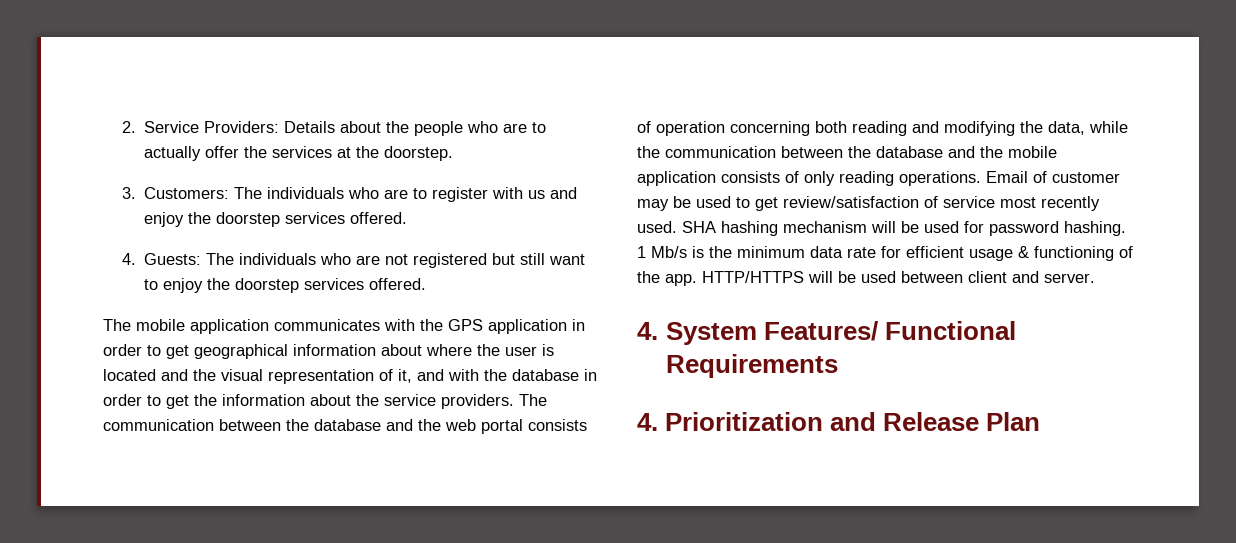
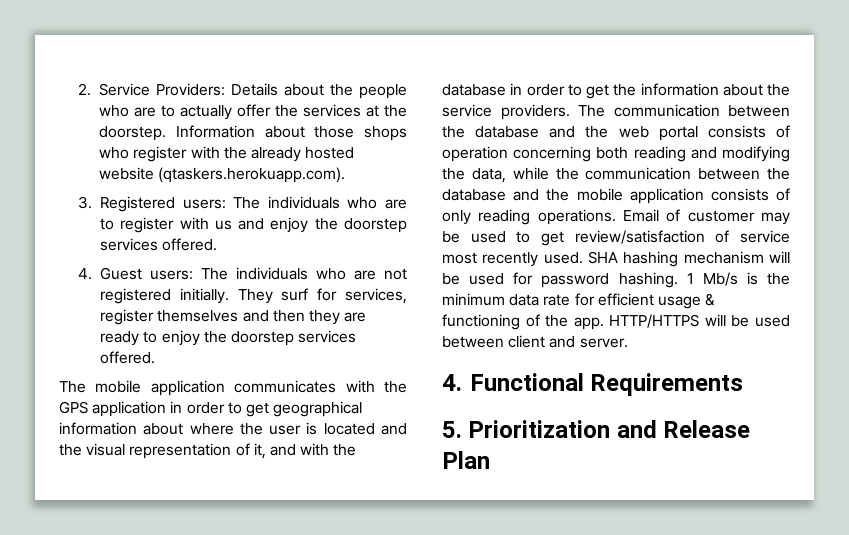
+ Information about those shops who register with the already hosted website (qtaskers.herokuapp.com).
- 3. Customers: The individuals who are to register with us and enjoy the doorstep services offered.
+ 3. Registered users: The individuals who are to register with us and enjoy the doorstep services offered.
- 4. Guests: The individuals who are not registered but still want to enjoy the doorstep services offered.
+ 4. Guest users: The individuals who are not registered initially. They surf for services, register themselves and then they are ready to enjoy the doorstep services offered.
- 4. System Features/ Functional Requirements
+ 4. Functional Requirements
- 4. Prioritization and Release Plan
+ 5. Prioritization and Release Plan

